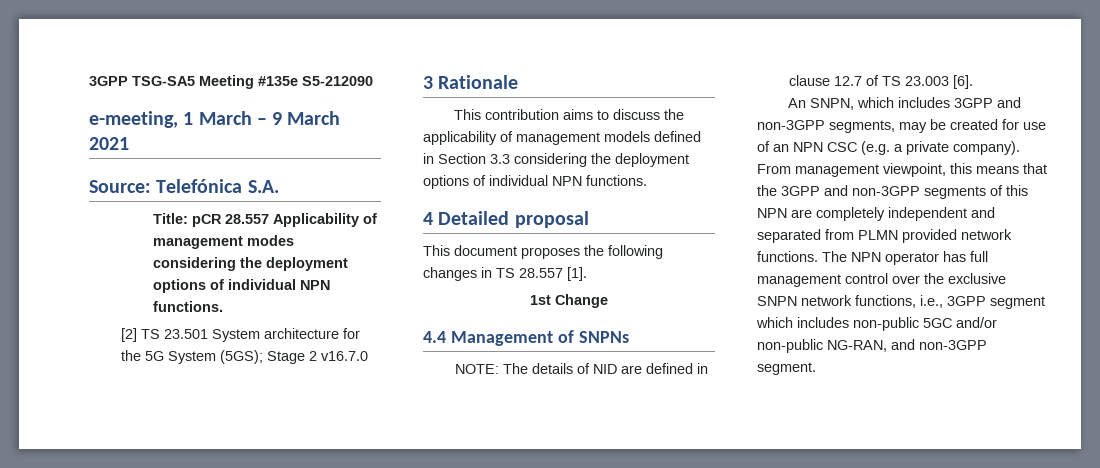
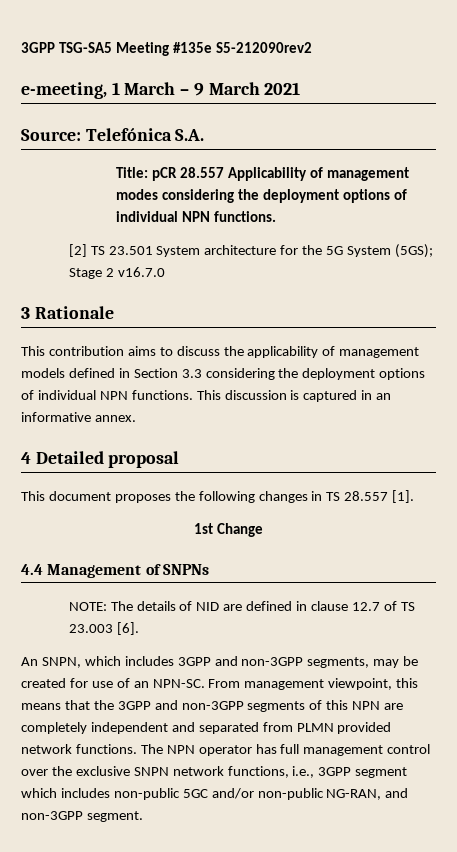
- 3GPP TSG-SA5 Meeting #135e S5-212090
+ 3GPP TSG-SA5 Meeting #135e S5-212090rev2
+ This discussion is captured in an informative annex.
- An SNPN, which includes 3GPP and non-3GPP segments, may be created for use of an NPN CSC (e.g. a private company).
+ An SNPN, which includes 3GPP and non-3GPP segments, may be created for use of an NPN-SC.

